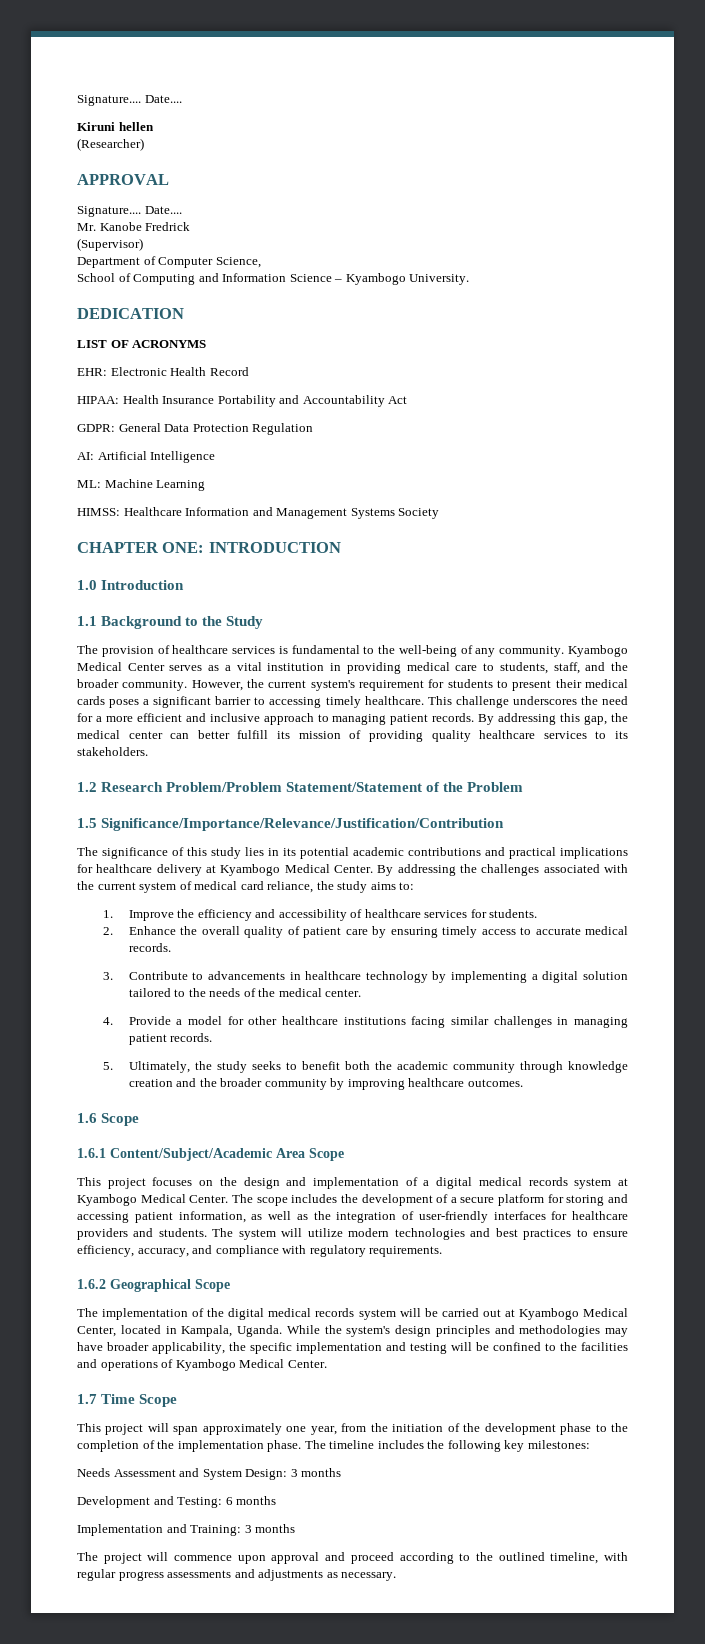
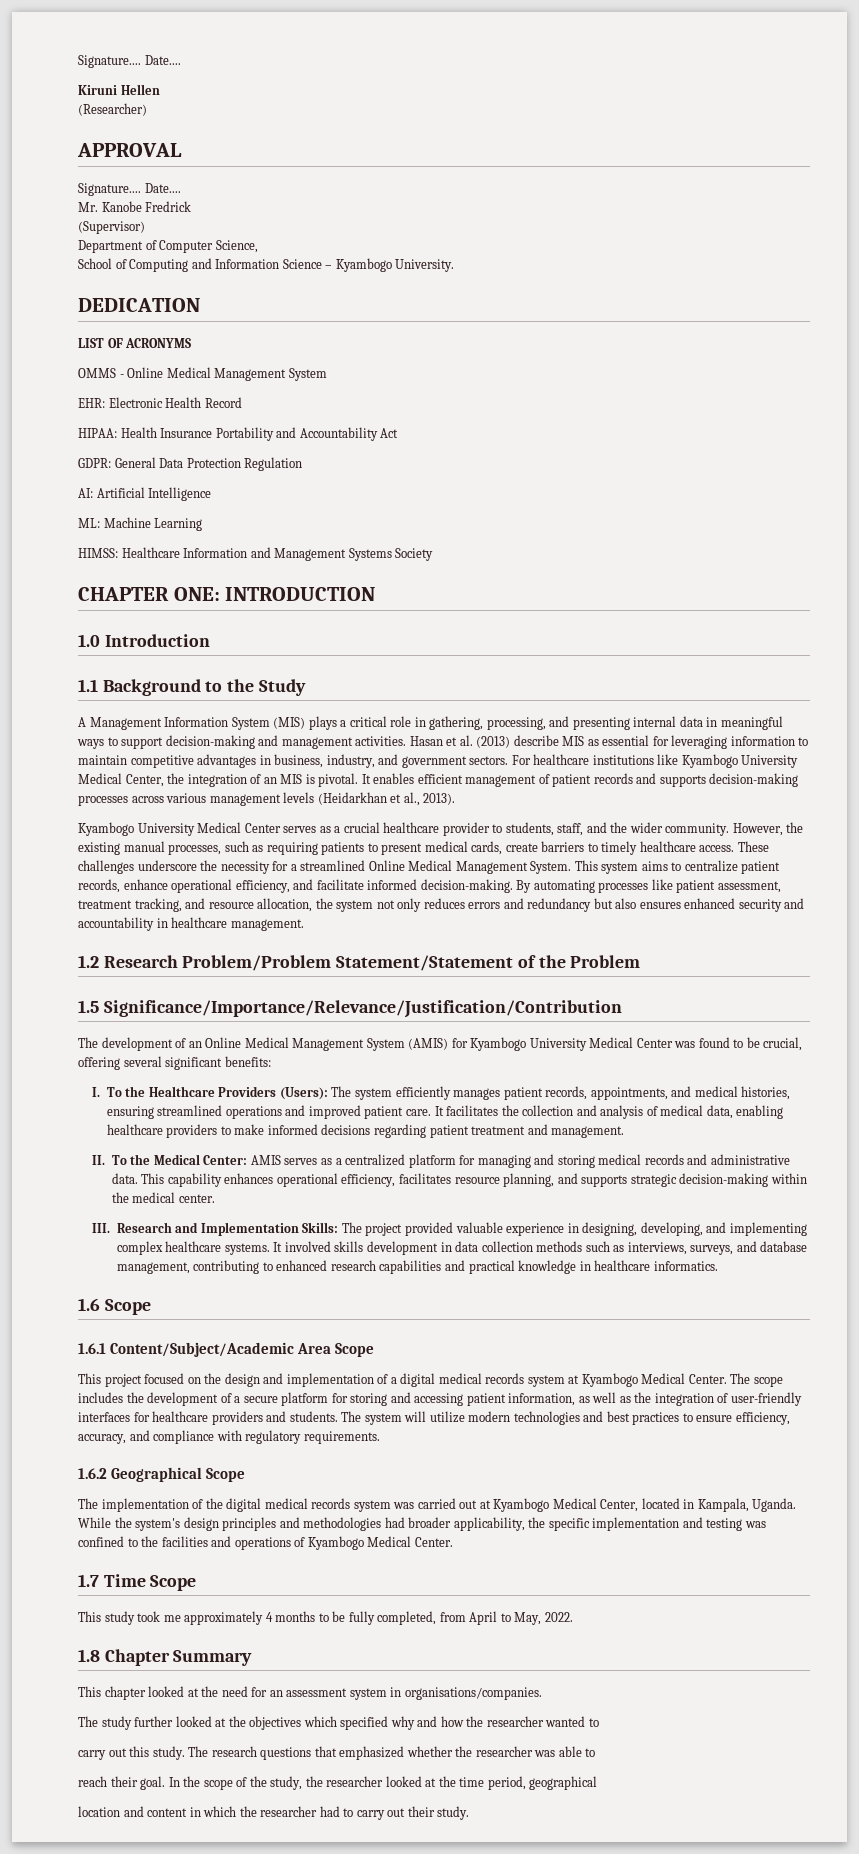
- Kiruni hellen
+ Kiruni Hellen
+ OMMS - Online Medical Management System
- The provision of healthcare services is fundamental to the well-being of any community. Kyambogo Medical Center serves as a vital institution in providing medical care to students, staff, and the broader community.
+ A Management Information System (MIS) plays a critical role in gathering, processing, and presenting internal data in meaningful ways to support decision-making and management activities. Hasan et al. (2013) describe MIS as essential for leveraging information to maintain competitive advantages in business, industry, and government sectors. For healthcare institutions like Kyambogo University Medical Center, the integration of an MIS is pivotal. It enables efficient management of patient records and supports decision-making processes across various management levels (Heidarkhan et al., 2013).
+ Kyambogo University Medical Center serves as a crucial healthcare provider to students, staff, and the wider community.
- However, the current system's requirement for students to present their medical cards poses a significant barrier to accessing timely healthcare. This challenge underscores the need for a more efficient and inclusive approach to managing patient records. By addressing this gap, the medical center can better fulfill its mission of providing quality healthcare services to its stakeholders.
+ However, the existing manual processes, such as requiring patients to present medical cards, create barriers to timely healthcare access. These challenges underscore the necessity for a streamlined Online Medical Management System. This system aims to centralize patient records, enhance operational efficiency, and facilitate informed decision-making. By automating processes like patient assessment, treatment tracking, and resource allocation, the system not only reduces errors and redundancy but also ensures enhanced security and accountability in healthcare management.
- The significance of this study lies in its potential academic contributions and practical implications for healthcare delivery at Kyambogo Medical Center. By addressing the challenges associated with the current system of medical card reliance, the study aims to:
- 1. Improve the efficiency and accessibility of healthcare services for students.
- 2. Enhance the overall quality of patient care by ensuring timely access to accurate medical records.
- 3. Contribute to advancements in healthcare technology by implementing a digital solution tailored to the needs of the medical center.
- 4. Provide a model for other healthcare institutions facing similar challenges in managing patient records.
- 5. Ultimately, the study seeks to benefit both the academic community through knowledge creation and the broader community by improving healthcare outcomes.
+ The development of an Online Medical Management System (AMIS) for Kyambogo University Medical Center was found to be crucial, offering several significant benefits:
+ I. To the Healthcare Providers (Users): The system efficiently manages patient records, appointments, and medical histories, ensuring streamlined operations and improved patient care. It facilitates the collection and analysis of medical data, enabling healthcare providers to make informed decisions regarding patient treatment and management.
+ II. To the Medical Center: AMIS serves as a centralized platform for managing and storing medical records and administrative data. This capability enhances operational efficiency, facilitates resource planning, and supports strategic decision-making within the medical center.
+ III. Research and Implementation Skills: The project provided valuable experience in designing, developing, and implementing complex healthcare systems. It involved skills development in data collection methods such as interviews, surveys, and database management, contributing to enhanced research capabilities and practical knowledge in healthcare informatics.
- This project focuses on the design and implementation of a digital medical records system at Kyambogo Medical Center.
+ This project focused on the design and implementation of a digital medical records system at Kyambogo Medical Center.
- The implementation of the digital medical records system will be carried out at Kyambogo Medical Center, located in Kampala, Uganda.
+ The implementation of the digital medical records system was carried out at Kyambogo Medical Center, located in Kampala, Uganda.
- While the system's design principles and methodologies may have broader applicability, the specific implementation and testing will be confined to the facilities and operations of Kyambogo Medical Center.
+ While the system's design principles and methodologies had broader applicability, the specific implementation and testing was confined to the facilities and operations of Kyambogo Medical Center.
- This project will span approximately one year, from the initiation of the development phase to the completion of the implementation phase. The timeline includes the following key milestones:
- Needs Assessment and System Design: 3 months
- Development and Testing: 6 months
- Implementation and Training: 3 months
- The project will commence upon approval and proceed according to the outlined timeline, with regular progress assessments and adjustments as necessary.
+ This study took me approximately 4 months to be fully completed, from April to May, 2022.
+ 1.8 Chapter Summary
+ This chapter looked at the need for an assessment system in organisations/companies.
+ The study further looked at the objectives which specified why and how the researcher wanted to
+ carry out this study. The research questions that emphasized whether the researcher was able to
+ reach their goal. In the scope of the study, the researcher looked at the time period, geographical
+ location and content in which the researcher had to carry out their study.

